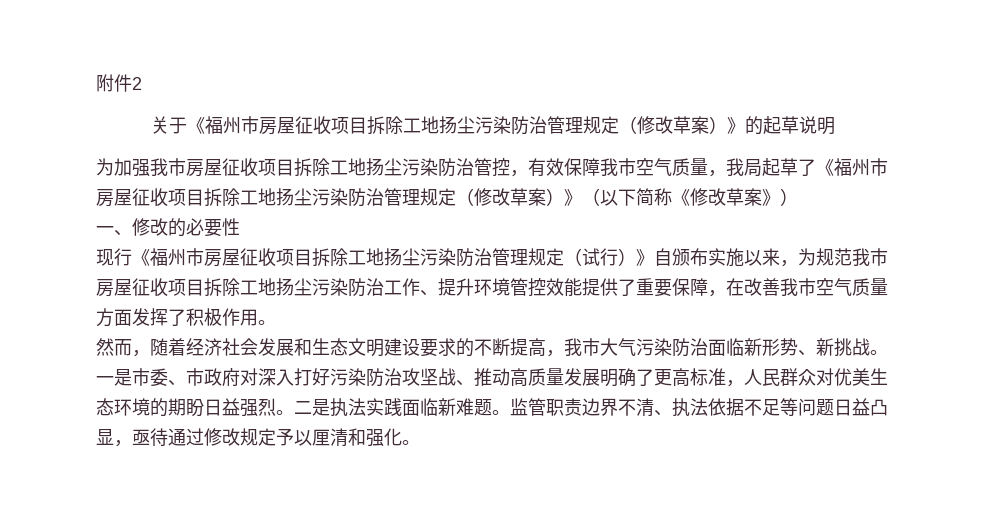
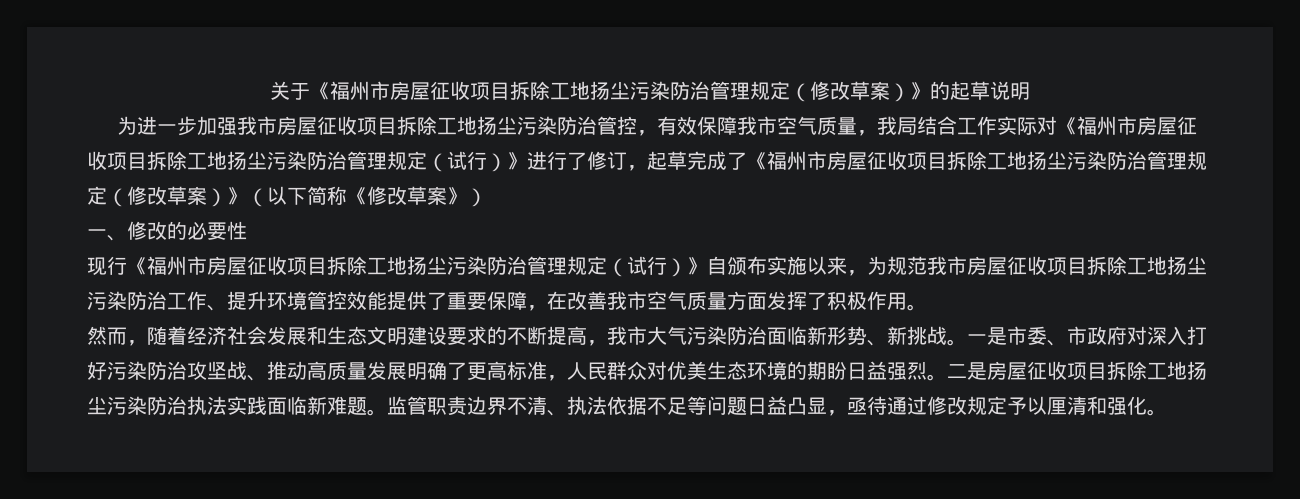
- 附件2
- 为加强我市房屋征收项目拆除工地扬尘污染防治管控，有效保障我市空气质量，我局起草了《福州市房屋征收项目拆除工地扬尘污染防治管理规定（修改草案）》（以下简称《修改草案》）
+ 为进一步加强我市房屋征收项目拆除工地扬尘污染防治管控，有效保障我市空气质量，我局结合工作实际对《福州市房屋征收项目拆除工地扬尘污染防治管理规定（试行）》进行了修订，起草完成了《福州市房屋征收项目拆除工地扬尘污染防治管理规定（修改草案）》（以下简称《修改草案》）
- 二是执法实践面临新难题。
+ 二是房屋征收项目拆除工地扬尘污染防治执法实践面临新难题。

